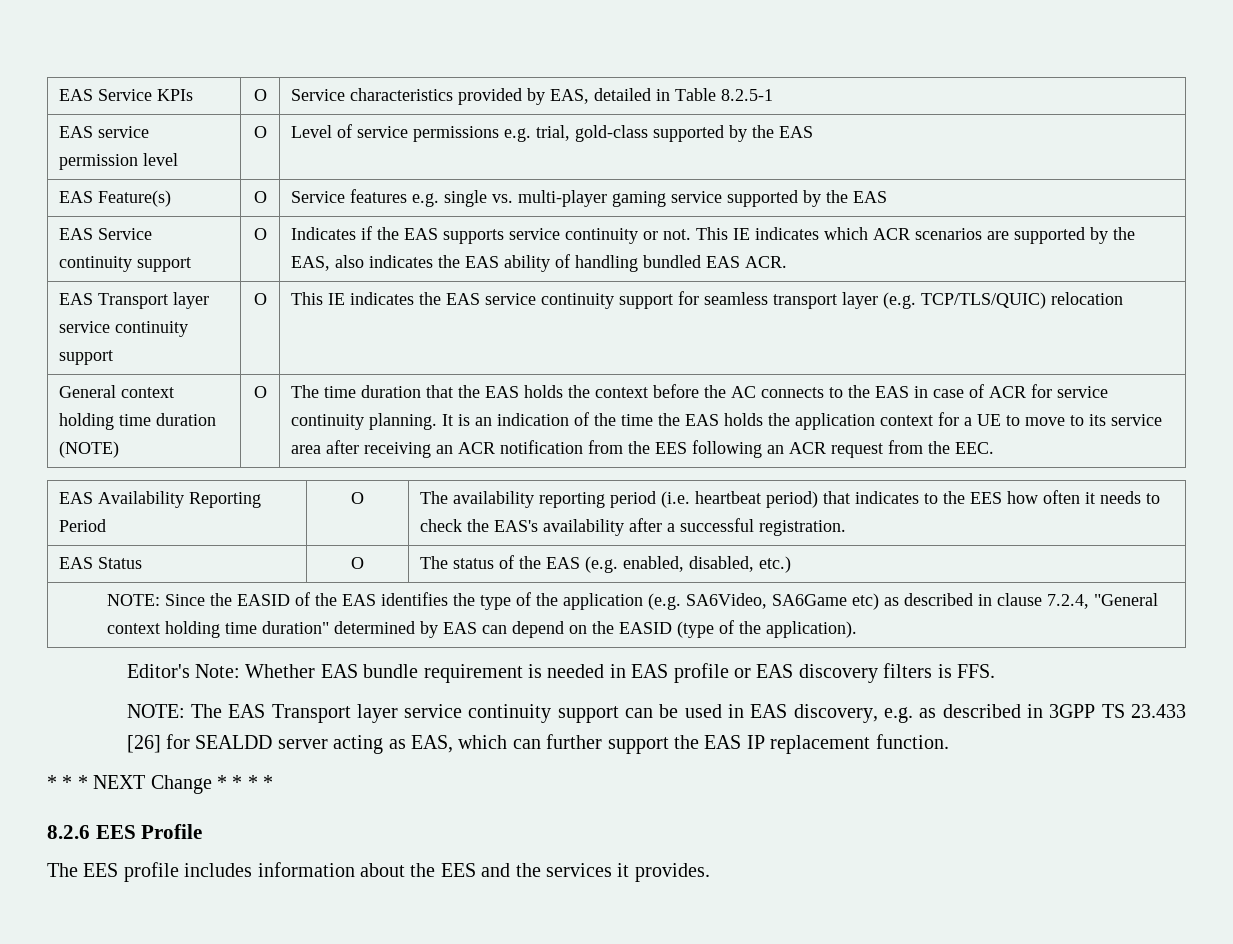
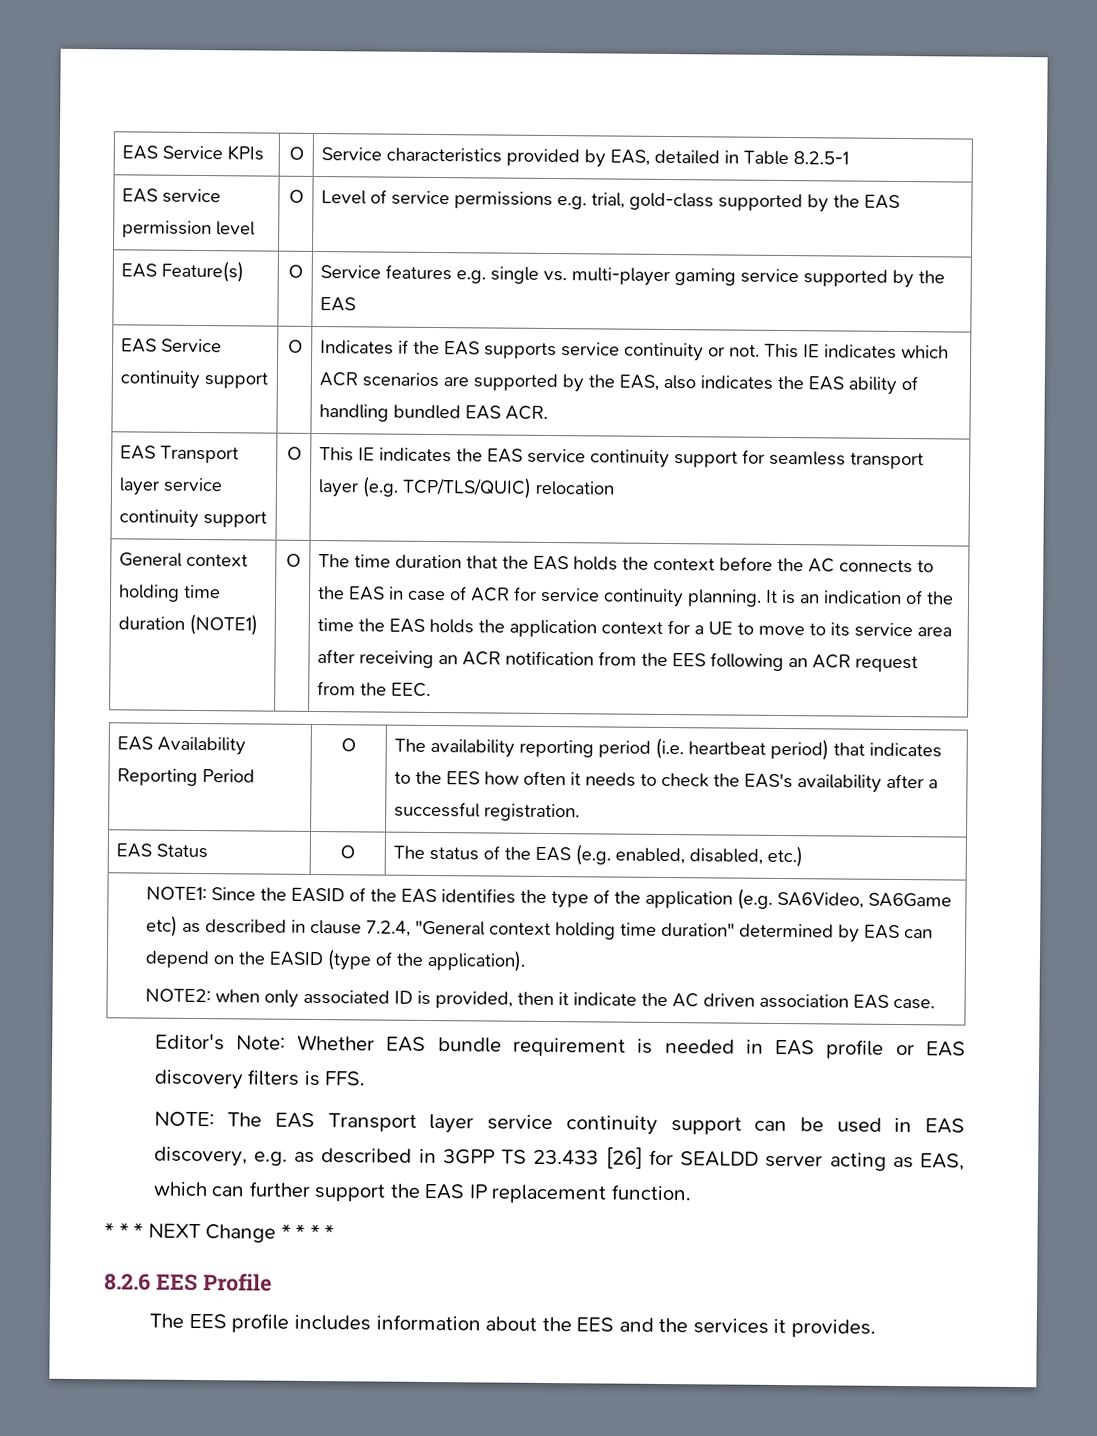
- General context holding time duration (NOTE)
+ General context holding time duration (NOTE1)
- NOTE: Since the EASID of the EAS identifies the type of the application (e.g. SA6Video, SA6Game etc) as described in clause 7.2.4, "General context holding time duration" determined by EAS can depend on the EASID (type of the application).
+ NOTE1: Since the EASID of the EAS identifies the type of the application (e.g. SA6Video, SA6Game etc) as described in clause 7.2.4, "General context holding time duration" determined by EAS can depend on the EASID (type of the application).
+ NOTE2: when only associated ID is provided, then it indicate the AC driven association EAS case.

